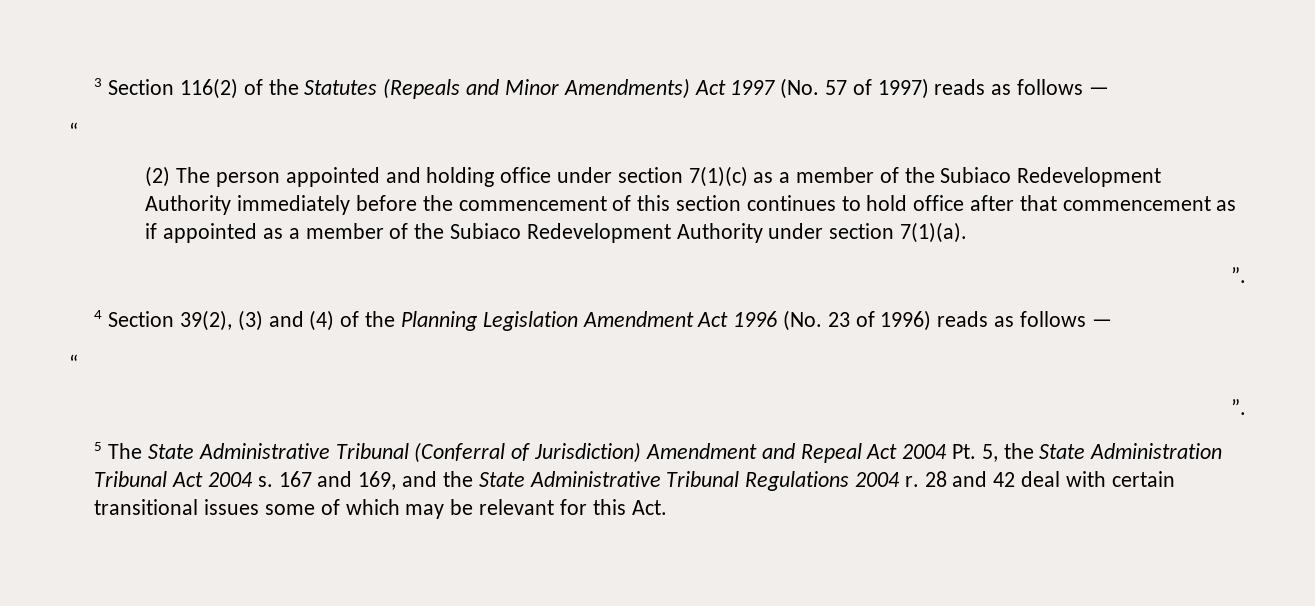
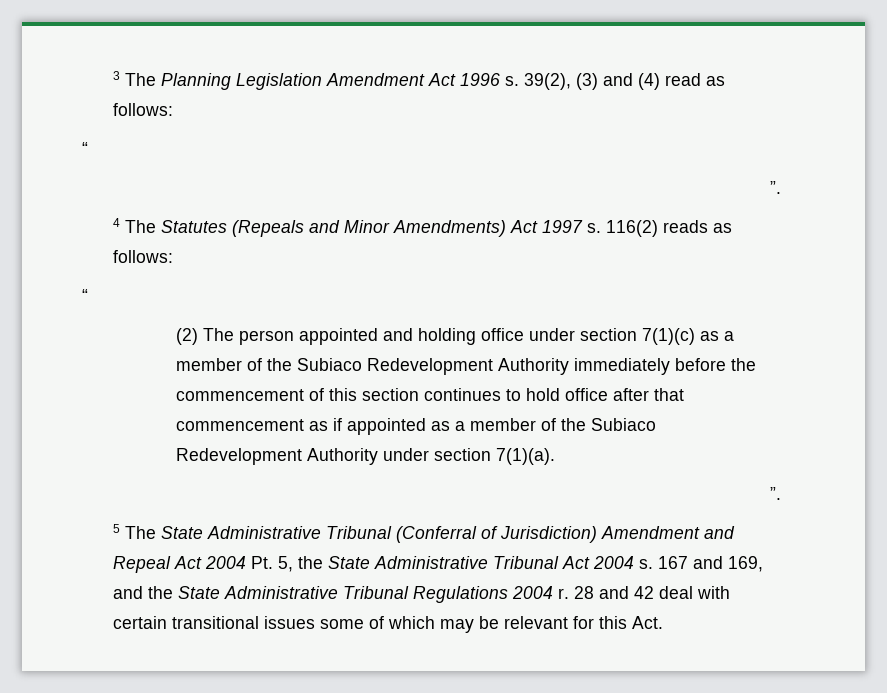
- 3 Section 116(2) of the Statutes (Repeals and Minor Amendments) Act 1997 (No. 57 of 1997) reads as follows —
+ 3 The Planning Legislation Amendment Act 1996 s. 39(2), (3) and (4) read as follows:
+ “
+ ”.
+ 4 The Statutes (Repeals and Minor Amendments) Act 1997 s. 116(2) reads as follows:
- 4 Section 39(2), (3) and (4) of the Planning Legislation Amendment Act 1996 (No. 23 of 1996) reads as follows —
- “
- ”.
- 5 The State Administrative Tribunal (Conferral of Jurisdiction) Amendment and Repeal Act 2004 Pt. 5, the State Administration Tribunal Act 2004 s.
+ 5 The State Administrative Tribunal (Conferral of Jurisdiction) Amendment and Repeal Act 2004 Pt. 5, the State Administrative Tribunal Act 2004 s.

